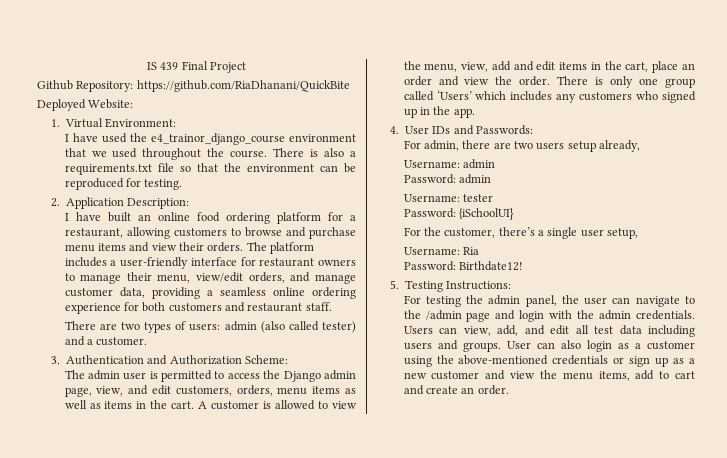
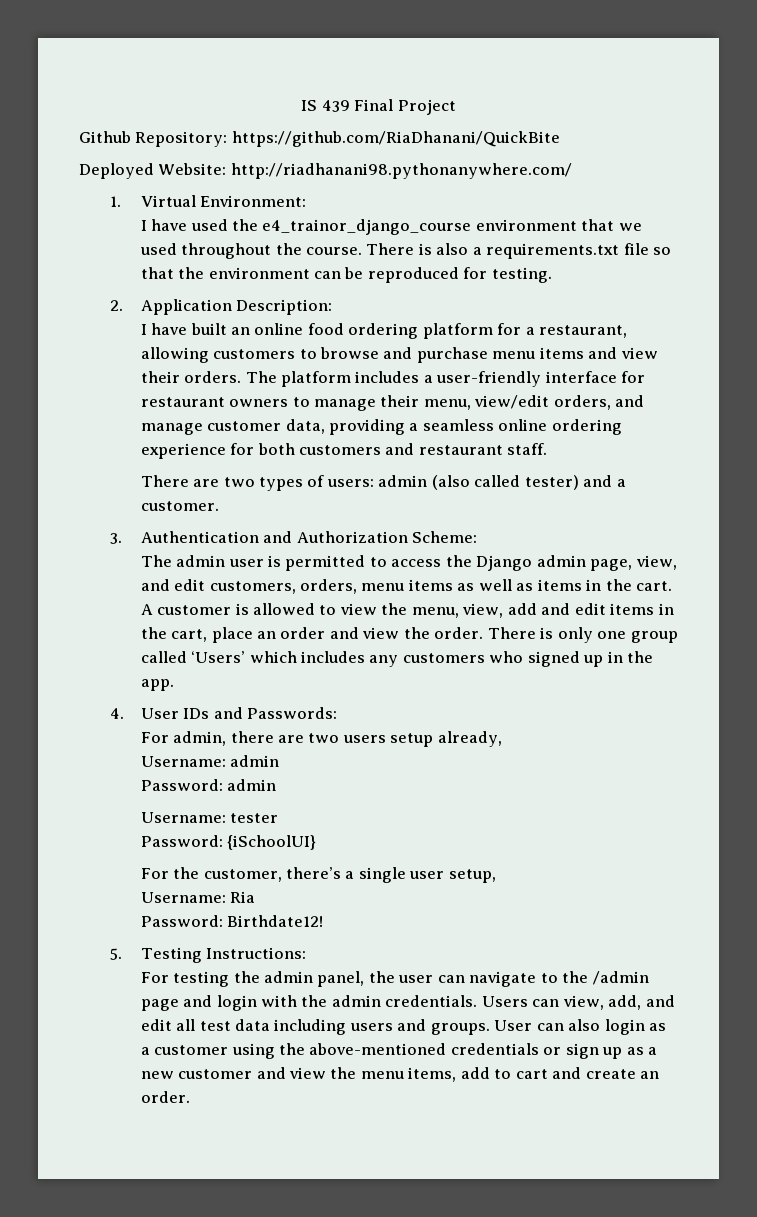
- Deployed Website:
+ Deployed Website: http://riadhanani98.pythonanywhere.com/

